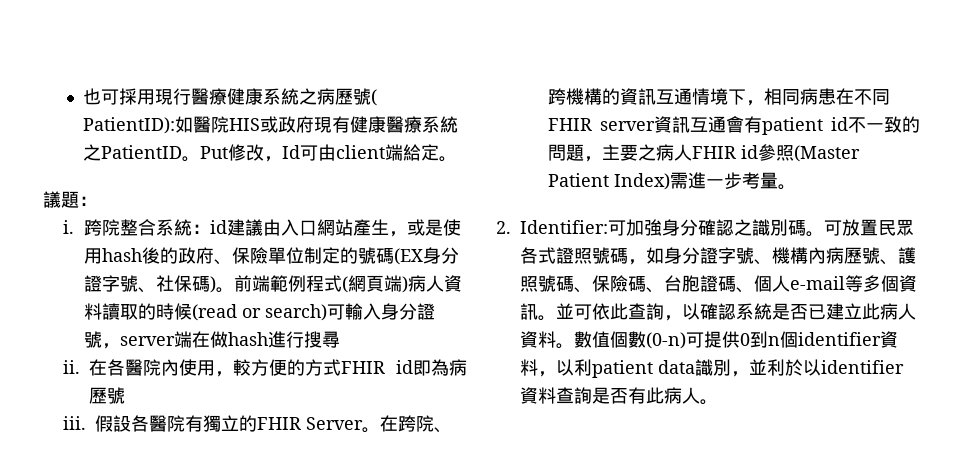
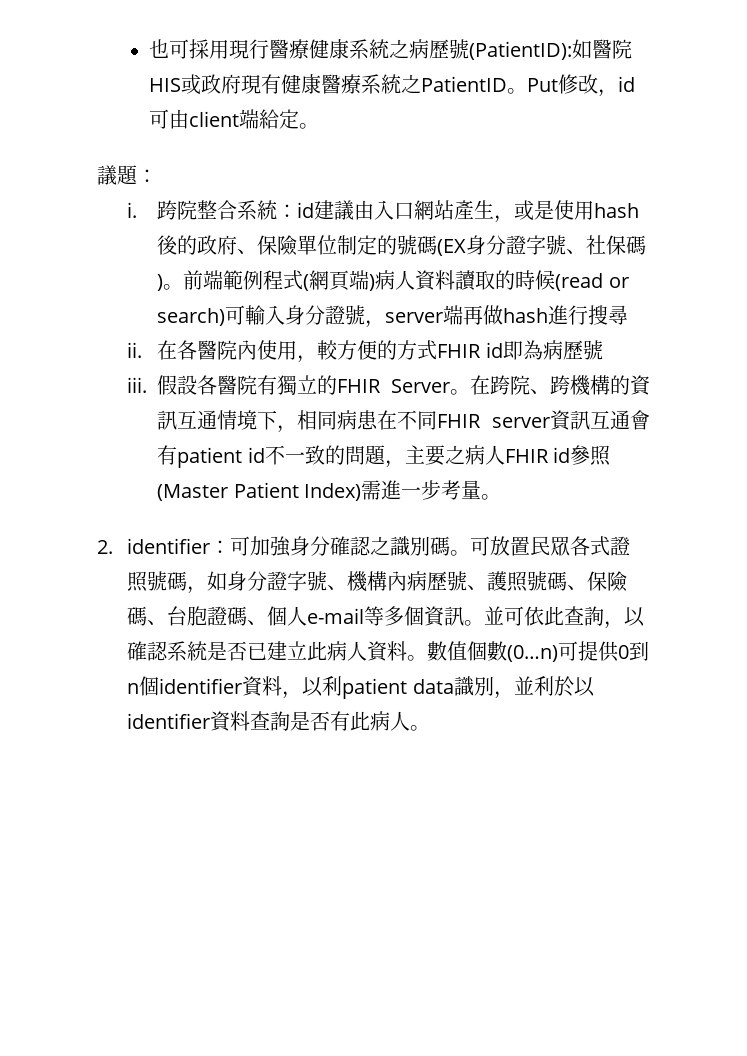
- 也可採用現行醫療健康系統之病歷號( PatientID):如醫院HIS或政府現有健康醫療系統之PatientID。
+ 也可採用現行醫療健康系統之病歷號(PatientID):如醫院HIS或政府現有健康醫療系統之PatientID。
- Put修改，Id可由client端給定。
+ Put修改，id可由client端給定。
- 前端範例程式(網頁端)病人資料讀取的時候(read or search)可輸入身分證號，server端在做hash進行搜尋
+ 前端範例程式(網頁端)病人資料讀取的時候(read or search)可輸入身分證號，server端再做hash進行搜尋
- 2. Identifier:可加強身分確認之識別碼。
+ 2. identifier：可加強身分確認之識別碼。
- 數值個數(0-n)可提供0到n個identifier資料，以利patient data識別，並利於以identifier資料查詢是否有此病人。
+ 數值個數(0…n)可提供0到n個identifier資料，以利patient data識別，並利於以identifier資料查詢是否有此病人。

